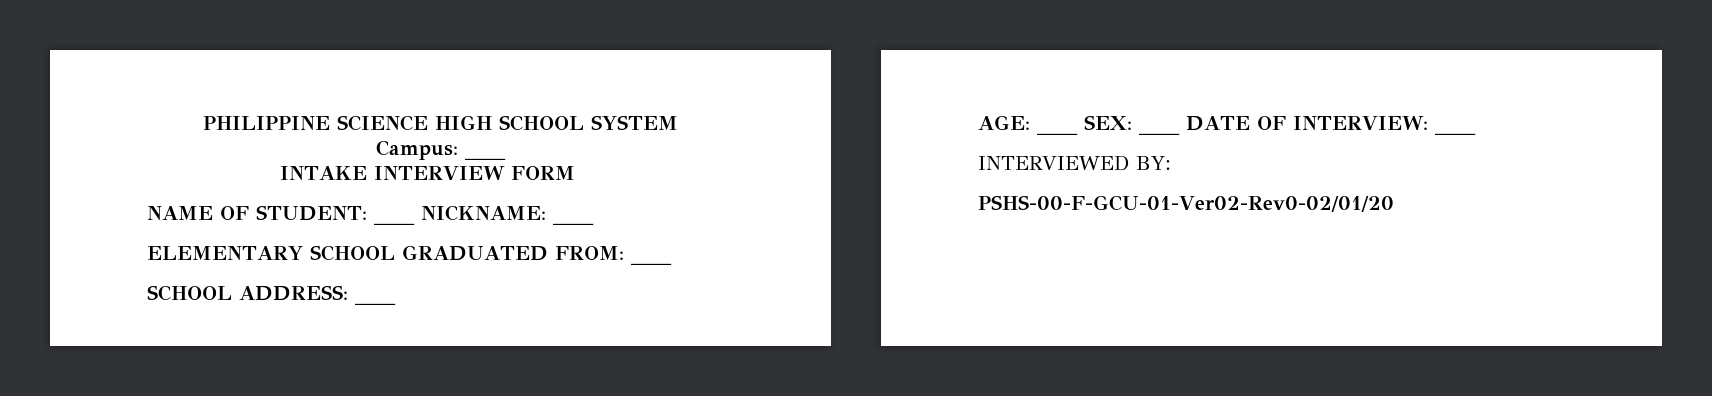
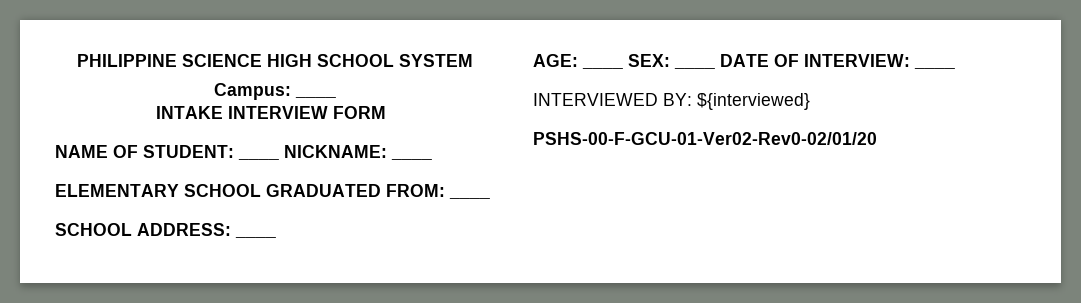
- INTERVIEWED BY:
+ INTERVIEWED BY: ${interviewed}

